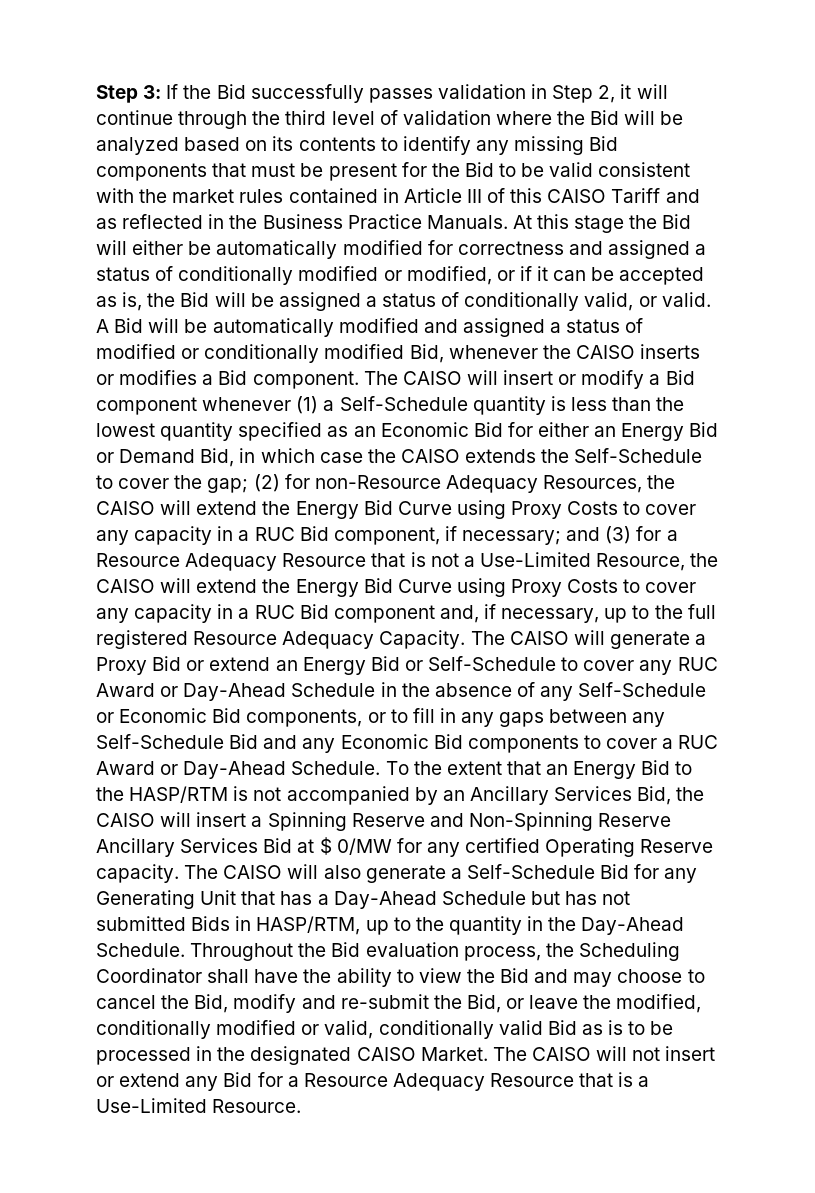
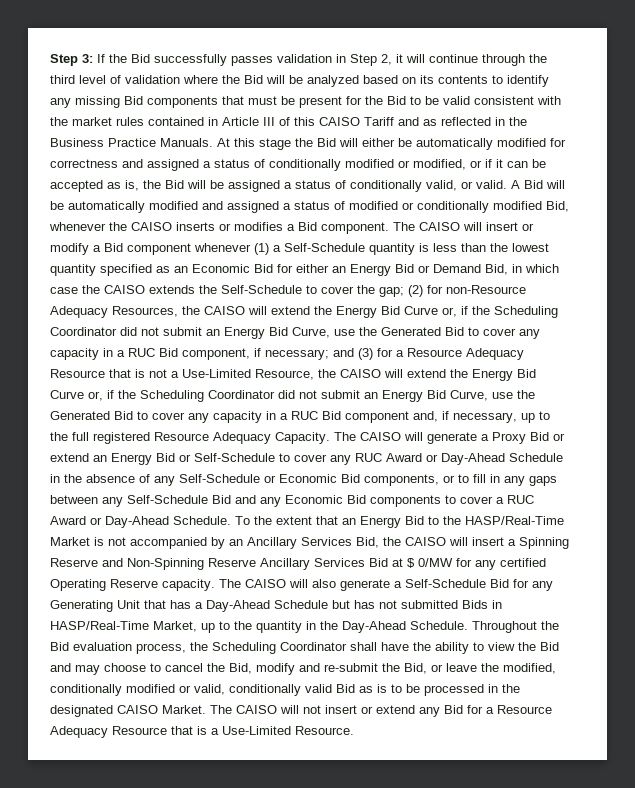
- (2) for non-Resource Adequacy Resources, the CAISO will extend the Energy Bid Curve using Proxy Costs to cover any capacity in a RUC Bid component, if necessary;
+ (2) for non-Resource Adequacy Resources, the CAISO will extend the Energy Bid Curve or, if the Scheduling Coordinator did not submit an Energy Bid Curve, use the Generated Bid to cover any capacity in a RUC Bid component, if necessary;
- and (3) for a Resource Adequacy Resource that is not a Use-Limited Resource, the CAISO will extend the Energy Bid Curve using Proxy Costs to cover any capacity in a RUC Bid component and, if necessary, up to the full registered Resource Adequacy Capacity.
+ and (3) for a Resource Adequacy Resource that is not a Use-Limited Resource, the CAISO will extend the Energy Bid Curve or, if the Scheduling Coordinator did not submit an Energy Bid Curve, use the Generated Bid to cover any capacity in a RUC Bid component and, if necessary, up to the full registered Resource Adequacy Capacity.
- To the extent that an Energy Bid to the HASP/RTM is not accompanied by an Ancillary Services Bid, the CAISO will insert a Spinning Reserve and Non-Spinning Reserve Ancillary Services Bid at $ 0/MW for any certified Operating Reserve capacity.
+ To the extent that an Energy Bid to the HASP/Real-Time Market is not accompanied by an Ancillary Services Bid, the CAISO will insert a Spinning Reserve and Non-Spinning Reserve Ancillary Services Bid at $ 0/MW for any certified Operating Reserve capacity.
- The CAISO will also generate a Self-Schedule Bid for any Generating Unit that has a Day-Ahead Schedule but has not submitted Bids in HASP/RTM, up to the quantity in the Day-Ahead Schedule.
+ The CAISO will also generate a Self-Schedule Bid for any Generating Unit that has a Day-Ahead Schedule but has not submitted Bids in HASP/Real-Time Market, up to the quantity in the Day-Ahead Schedule.

